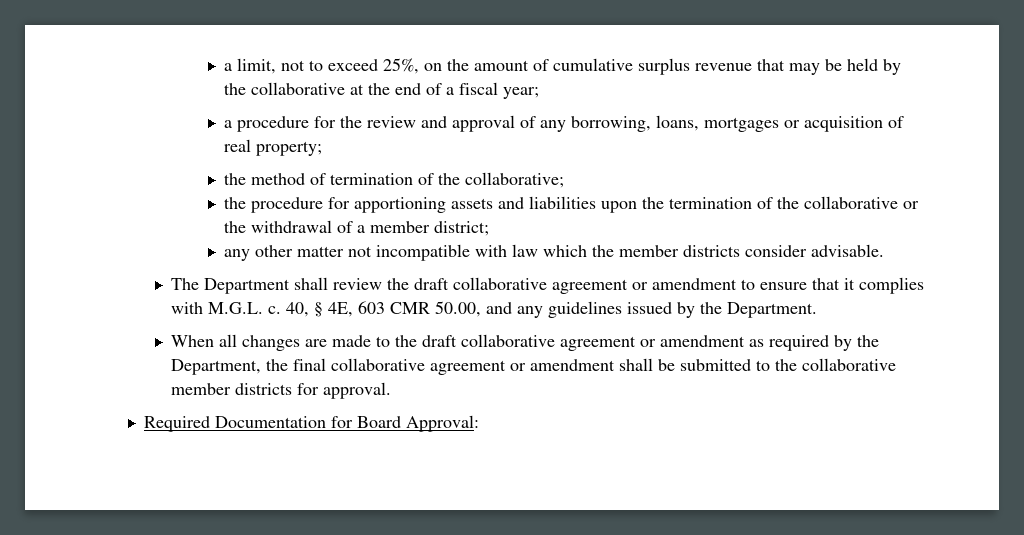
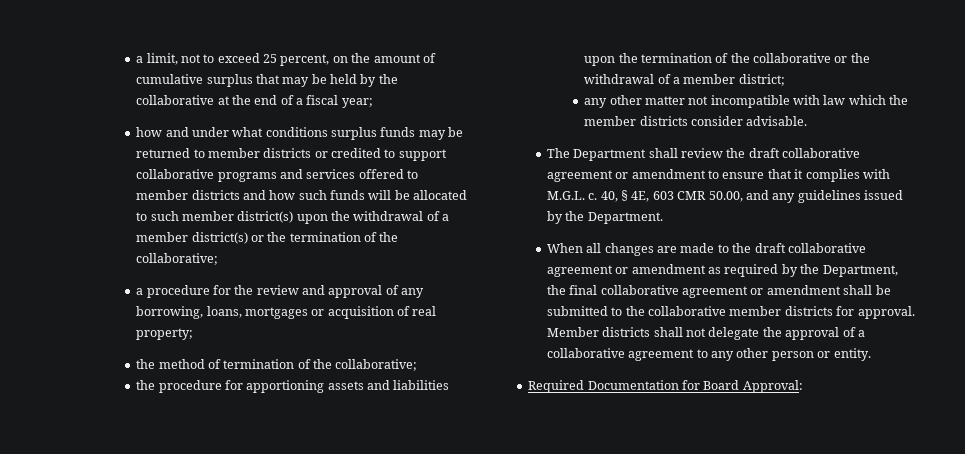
- a limit, not to exceed 25%, on the amount of cumulative surplus revenue that may be held by the collaborative at the end of a fiscal year;
+ a limit, not to exceed 25 percent, on the amount of cumulative surplus that may be held by the collaborative at the end of a fiscal year;
+ how and under what conditions surplus funds may be returned to member districts or credited to support collaborative programs and services offered to member districts and how such funds will be allocated to such member district(s) upon the withdrawal of a member district(s) or the termination of the collaborative;
+ Member districts shall not delegate the approval of a collaborative agreement to any other person or entity.

